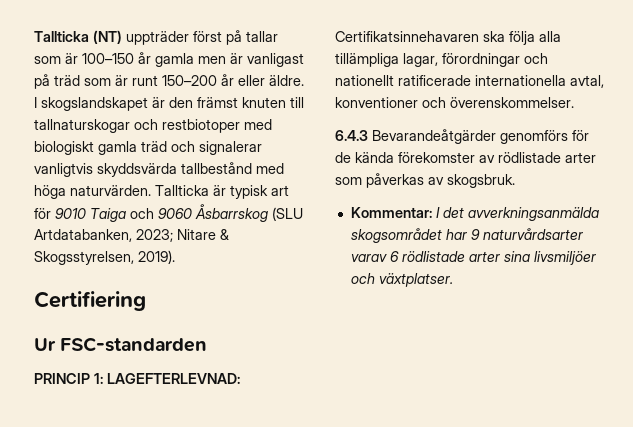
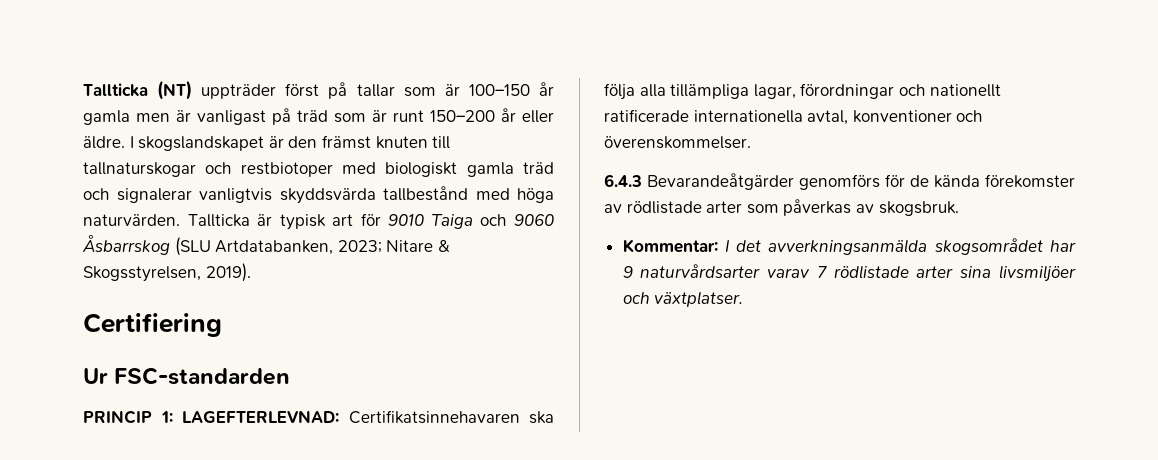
- Kommentar: I det avverkningsanmälda skogsområdet har 9 naturvårdsarter varav 6 rödlistade arter sina livsmiljöer och växtplatser.
+ Kommentar: I det avverkningsanmälda skogsområdet har 9 naturvårdsarter varav 7 rödlistade arter sina livsmiljöer och växtplatser.

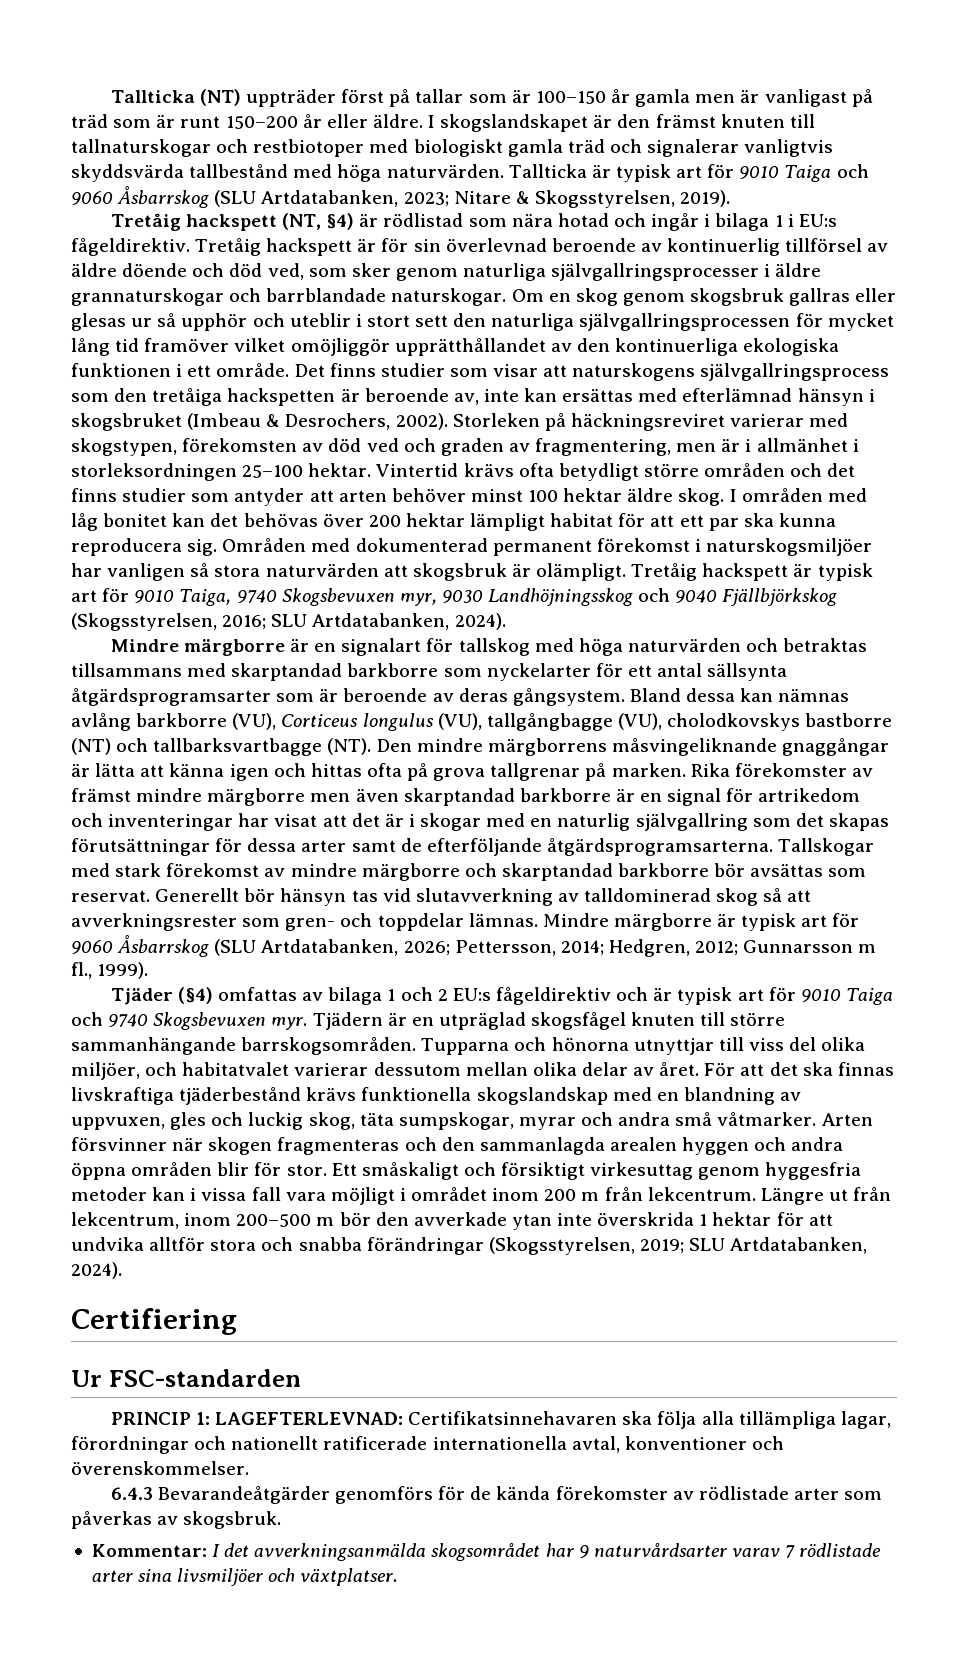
+ Tretåig hackspett (NT, §4) är rödlistad som nära hotad och ingår i bilaga 1 i EU:s fågeldirektiv. Tretåig hackspett är för sin överlevnad beroende av kontinuerlig tillförsel av äldre döende och död ved, som sker genom naturliga självgallringsprocesser i äldre grannaturskogar och barrblandade naturskogar. Om en skog genom skogsbruk gallras eller glesas ur så upphör och uteblir i stort sett den naturliga självgallringsprocessen för mycket lång tid framöver vilket omöjliggör upprätthållandet av den kontinuerliga ekologiska funktionen i ett område. Det finns studier som visar att naturskogens självgallringsprocess som den tretåiga hackspetten är beroende av, inte kan ersättas med efterlämnad hänsyn i skogsbruket (Imbeau & Desrochers, 2002). Storleken på häckningsreviret varierar med skogstypen, förekomsten av död ved och graden av fragmentering, men är i allmänhet i storleksordningen 25–100 hektar. Vintertid krävs ofta betydligt större områden och det finns studier som antyder att arten behöver minst 100 hektar äldre skog. I områden med låg bonitet kan det behövas över 200 hektar lämpligt habitat för att ett par ska kunna reproducera sig. Områden med dokumenterad permanent förekomst i naturskogsmiljöer har vanligen så stora naturvärden att skogsbruk är olämpligt. Tretåig hackspett är typisk art för 9010 Taiga, 9740 Skogsbevuxen myr, 9030 Landhöjningsskog och 9040 Fjällbjörkskog (Skogsstyrelsen, 2016; SLU Artdatabanken, 2024).
+ Mindre märgborre är en signalart för tallskog med höga naturvärden och betraktas tillsammans med skarptandad barkborre som nyckelarter för ett antal sällsynta åtgärdsprogramsarter som är beroende av deras gångsystem. Bland dessa kan nämnas avlång barkborre (VU), Corticeus longulus (VU), tallgångbagge (VU), cholodkovskys bastborre (NT) och tallbarksvartbagge (NT). Den mindre märgborrens måsvingeliknande gnaggångar är lätta att känna igen och hittas ofta på grova tallgrenar på marken. Rika förekomster av främst mindre märgborre men även skarptandad barkborre är en signal för artrikedom och inventeringar har visat att det är i skogar med en naturlig självgallring som det skapas förutsättningar för dessa arter samt de efterföljande åtgärdsprogramsarterna. Tallskogar med stark förekomst av mindre märgborre och skarptandad barkborre bör avsättas som reservat. Generellt bör hänsyn tas vid slutavverkning av talldominerad skog så att avverkningsrester som gren- och toppdelar lämnas. Mindre märgborre är typisk art för 9060 Åsbarrskog (SLU Artdatabanken, 2026; Pettersson, 2014; Hedgren, 2012; Gunnarsson m fl., 1999).
+ Tjäder (§4) omfattas av bilaga 1 och 2 EU:s fågeldirektiv och är typisk art för 9010 Taiga och 9740 Skogsbevuxen myr. Tjädern är en utpräglad skogsfågel knuten till större sammanhängande barrskogsområden. Tupparna och hönorna utnyttjar till viss del olika miljöer, och habitatvalet varierar dessutom mellan olika delar av året. För att det ska finnas livskraftiga tjäderbestånd krävs funktionella skogslandskap med en blandning av uppvuxen, gles och luckig skog, täta sumpskogar, myrar och andra små våtmarker. Arten försvinner när skogen fragmenteras och den sammanlagda arealen hyggen och andra öppna områden blir för stor. Ett småskaligt och försiktigt virkesuttag genom hyggesfria metoder kan i vissa fall vara möjligt i området inom 200 m från lekcentrum. Längre ut från lekcentrum, inom 200–500 m bör den avverkade ytan inte överskrida 1 hektar för att undvika alltför stora och snabba förändringar (Skogsstyrelsen, 2019; SLU Artdatabanken, 2024).

